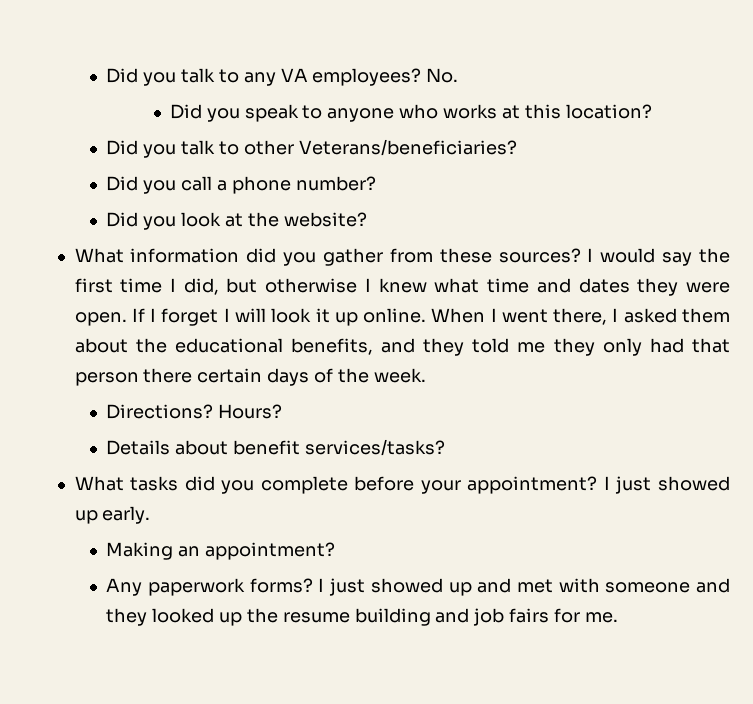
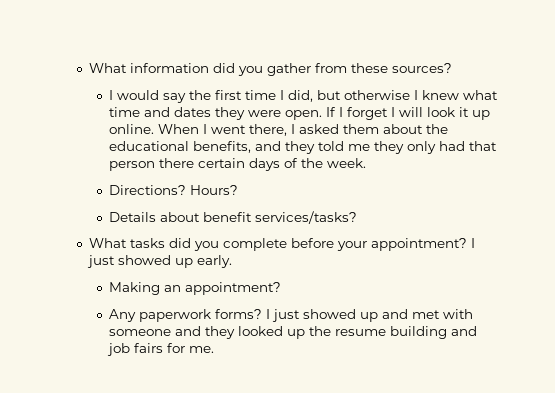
- Did you talk to any VA employees? No.
- Did you speak to anyone who works at this location?
- Did you talk to other Veterans/beneficiaries?
- Did you call a phone number?
- Did you look at the website?
- What information did you gather from these sources? I would say the first time I did, but otherwise I knew what time and dates they were open.
+ What information did you gather from these sources?
+ I would say the first time I did, but otherwise I knew what time and dates they were open.

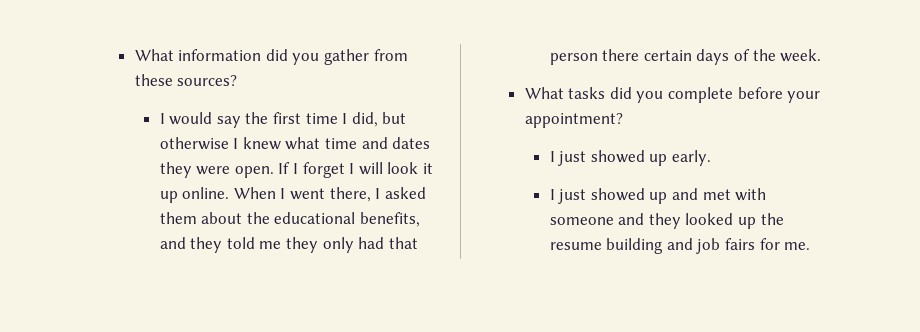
- Directions? Hours?
- Details about benefit services/tasks?
- What tasks did you complete before your appointment? I just showed up early.
+ What tasks did you complete before your appointment?
+ I just showed up early.
- Making an appointment?
- Any paperwork forms?

